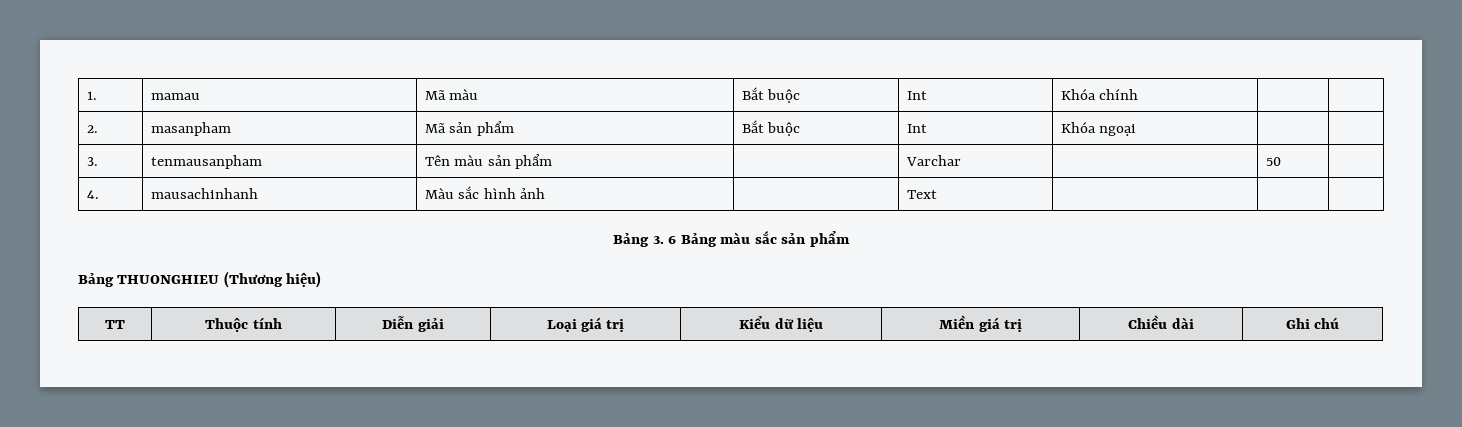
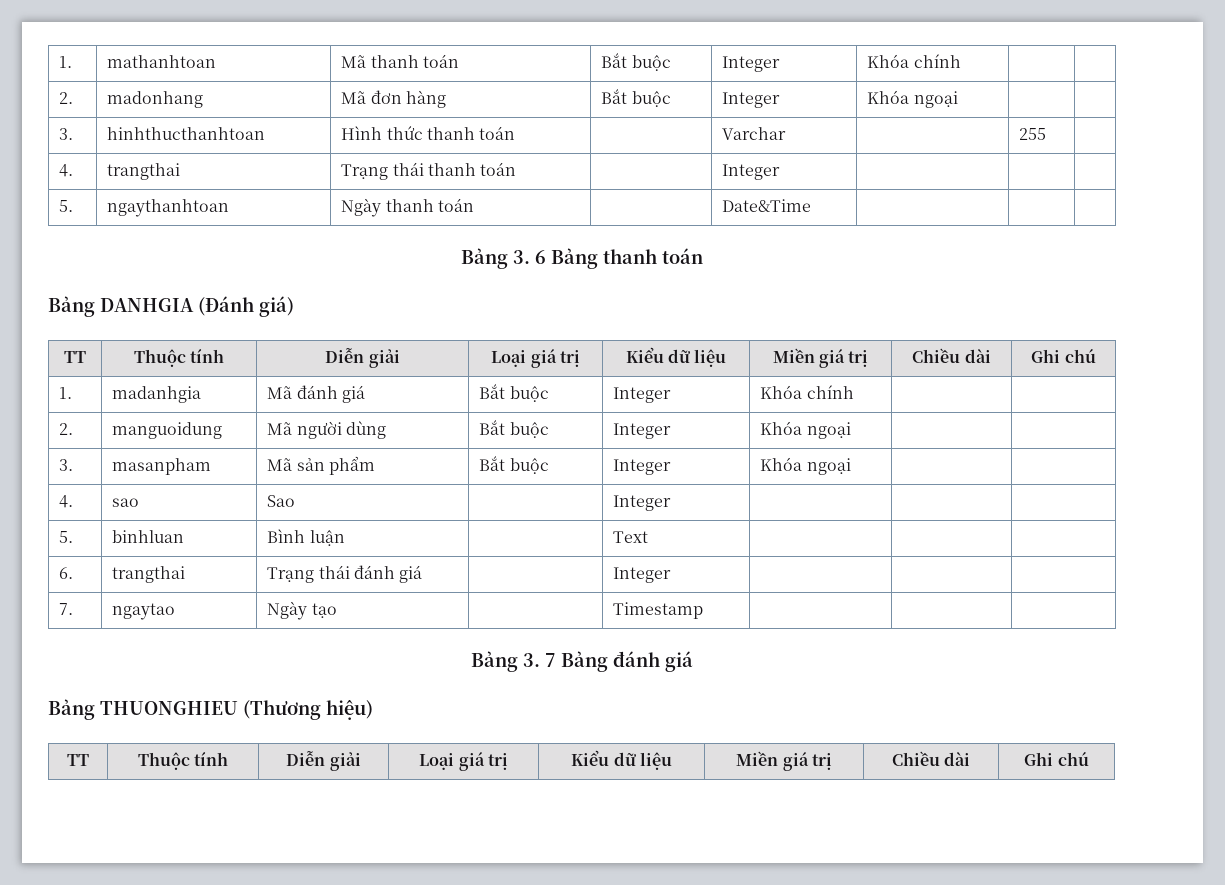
- 1. | mamau | Mã màu | Bắt buộc | Int | Khóa chính | |
- 2. | masanpham | Mã sản phẩm | Bắt buộc | Int | Khóa ngoại | |
- 3. | tenmausanpham | Tên màu sản phẩm | | Varchar | | 50 |
- 4. | mausachinhanh | Màu sắc hình ảnh | | Text | | |
- Bảng 3. 6 Bảng màu sắc sản phẩm
+ 1. | mathanhtoan | Mã thanh toán | Bắt buộc | Integer | Khóa chính | |
+ 2. | madonhang | Mã đơn hàng | Bắt buộc | Integer | Khóa ngoại | |
+ 3. | hinhthucthanhtoan | Hình thức thanh toán | | Varchar | | 255 |
+ 4. | trangthai | Trạng thái thanh toán | | Integer | | |
+ 5. | ngaythanhtoan | Ngày thanh toán | | Date&Time | | |
+ Bảng 3. 6 Bảng thanh toán
+ Bảng DANHGIA (Đánh giá)
+ TT | Thuộc tính | Diễn giải | Loại giá trị | Kiểu dữ liệu | Miền giá trị | Chiều dài | Ghi chú
+ 1. | madanhgia | Mã đánh giá | Bắt buộc | Integer | Khóa chính | |
+ 2. | manguoidung | Mã người dùng | Bắt buộc | Integer | Khóa ngoại | |
+ 3. | masanpham | Mã sản phẩm | Bắt buộc | Integer | Khóa ngoại | |
+ 4. | sao | Sao | | Integer | | |
+ 5. | binhluan | Bình luận | | Text | | |
+ 6. | trangthai | Trạng thái đánh giá | | Integer | | |
+ 7. | ngaytao | Ngày tạo | | Timestamp | | |
+ Bảng 3. 7 Bảng đánh giá

